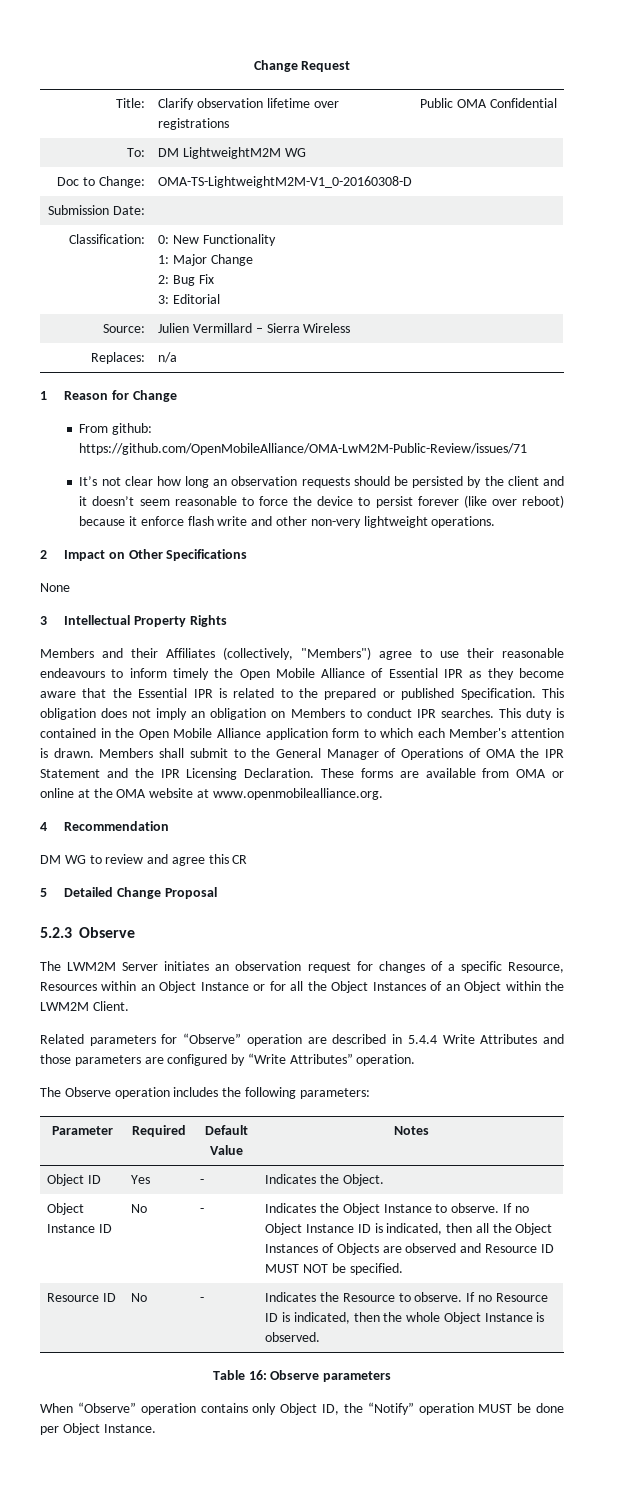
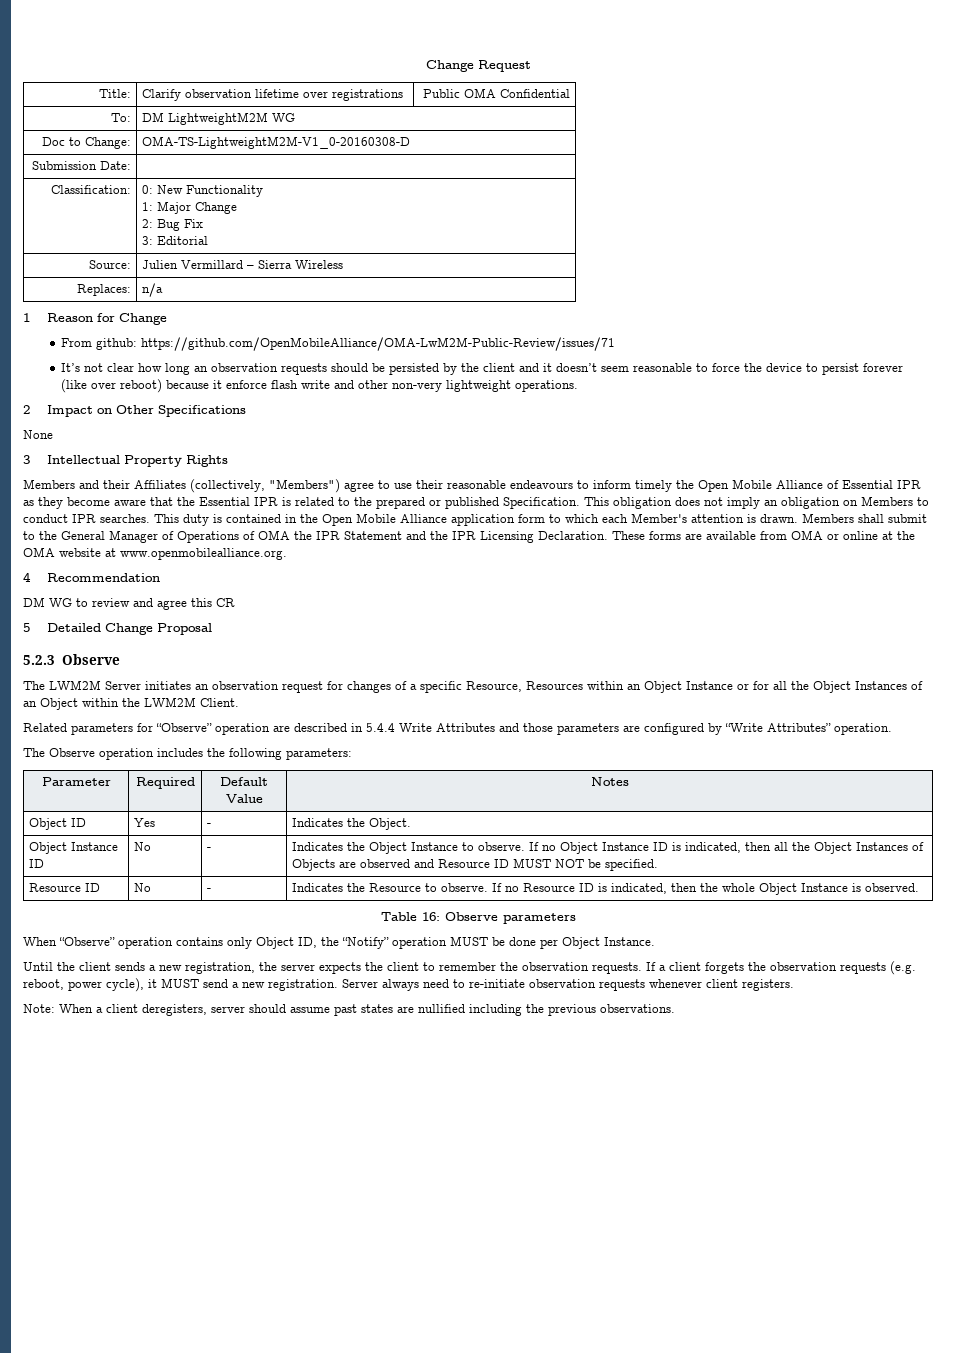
+ Until the client sends a new registration, the server expects the client to remember the observation requests. If a client forgets the observation requests (e.g. reboot, power cycle), it MUST send a new registration. Server always need to re-initiate observation requests whenever client registers.
+ Note: When a client deregisters, server should assume past states are nullified including the previous observations.

